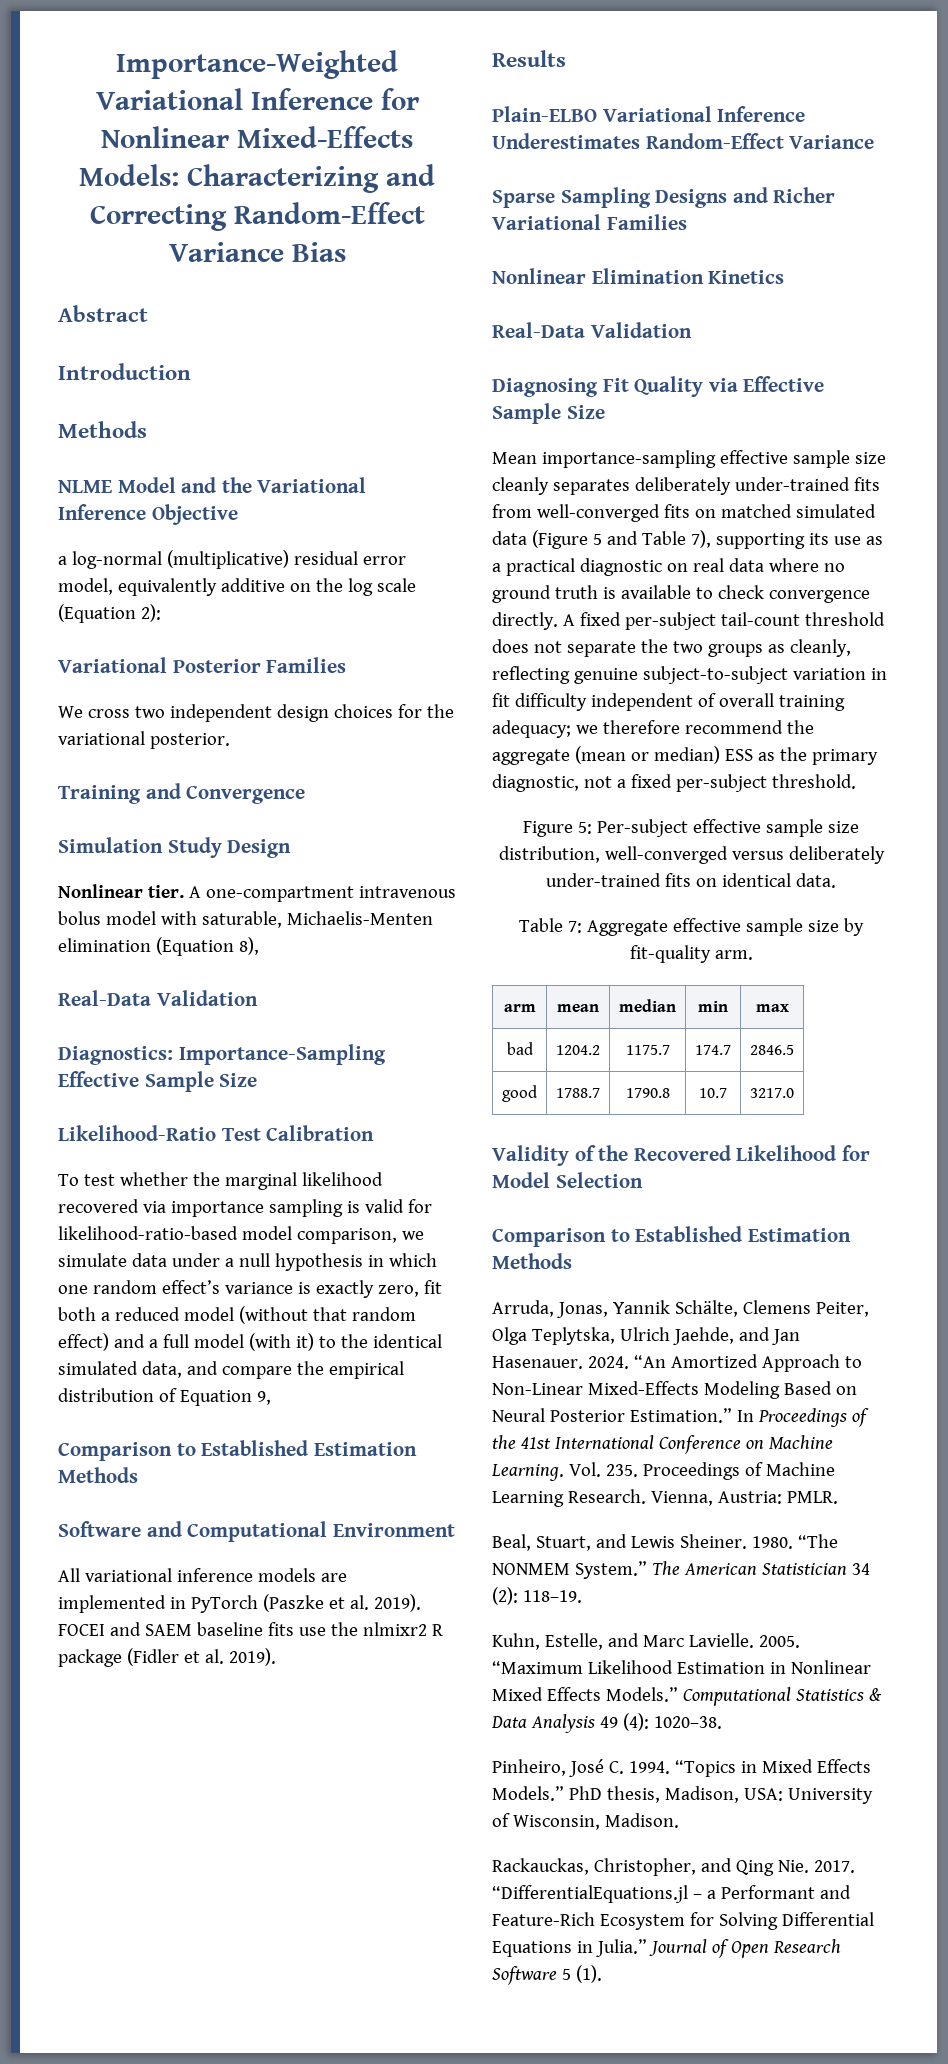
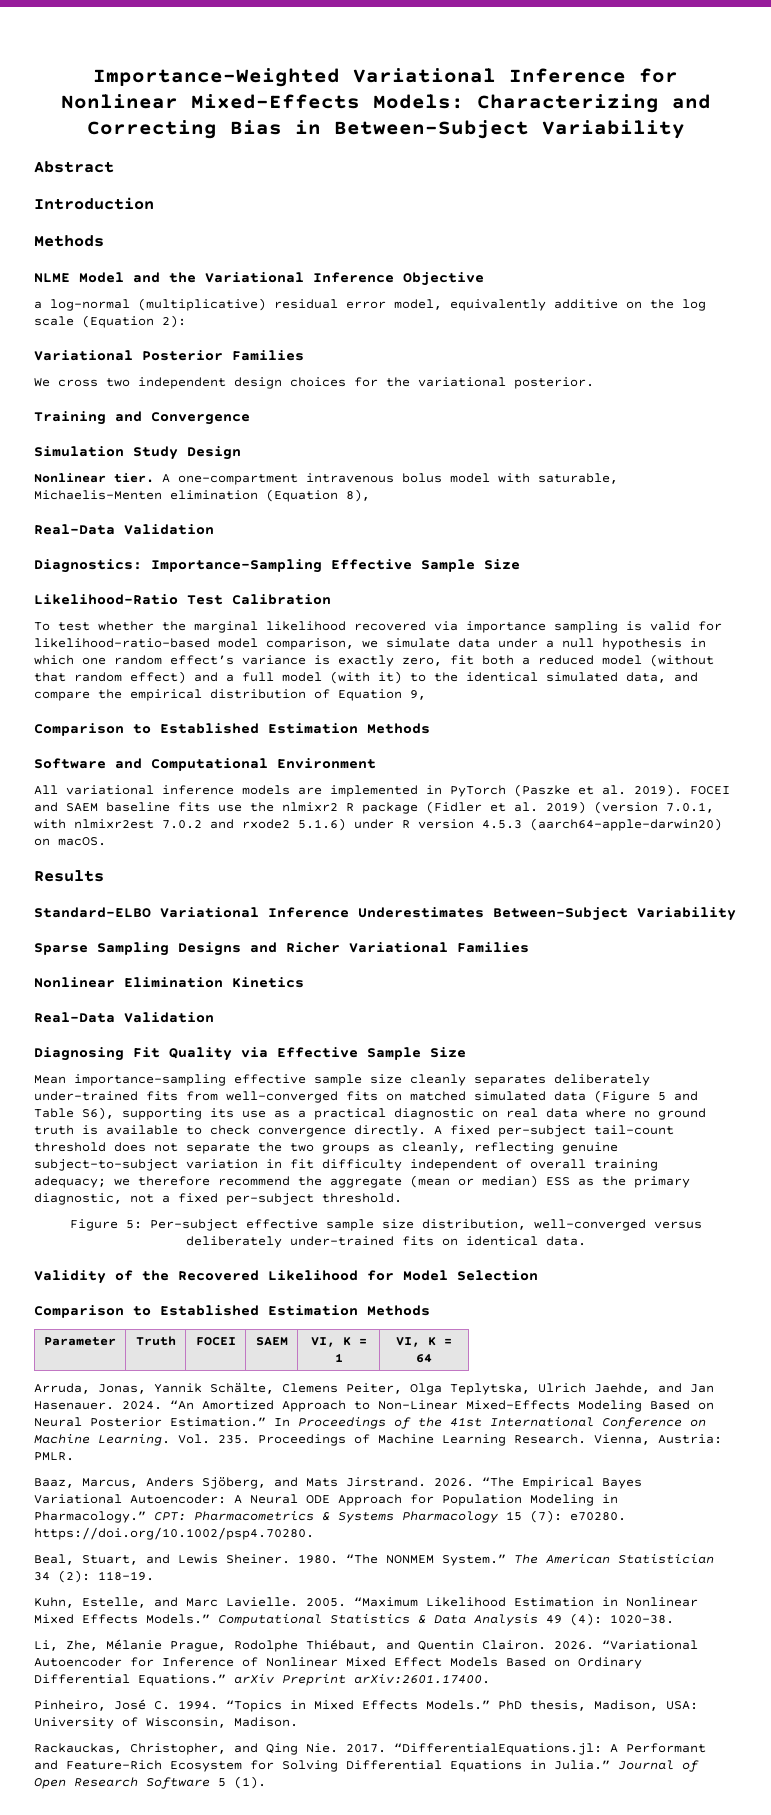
- Importance-Weighted Variational Inference for Nonlinear Mixed-Effects Models: Characterizing and Correcting Random-Effect Variance Bias
+ Importance-Weighted Variational Inference for Nonlinear Mixed-Effects Models: Characterizing and Correcting Bias in Between-Subject Variability
- FOCEI and SAEM baseline fits use the nlmixr2 R package (Fidler et al. 2019).
+ FOCEI and SAEM baseline fits use the nlmixr2 R package (Fidler et al. 2019) (version 7.0.1, with nlmixr2est 7.0.2 and rxode2 5.1.6) under R version 4.5.3 (aarch64-apple-darwin20) on macOS.
- Plain-ELBO Variational Inference Underestimates Random-Effect Variance
+ Standard-ELBO Variational Inference Underestimates Between-Subject Variability
- Mean importance-sampling effective sample size cleanly separates deliberately under-trained fits from well-converged fits on matched simulated data (Figure 5 and Table 7), supporting its use as a practical diagnostic on real data where no ground truth is available to check convergence directly.
+ Mean importance-sampling effective sample size cleanly separates deliberately under-trained fits from well-converged fits on matched simulated data (Figure 5 and Table S6), supporting its use as a practical diagnostic on real data where no ground truth is available to check convergence directly.
- Table 7: Aggregate effective sample size by fit-quality arm.
- arm | mean | median | min | max
- bad | 1204.2 | 1175.7 | 174.7 | 2846.5
- good | 1788.7 | 1790.8 | 10.7 | 3217.0
+ Parameter | Truth | FOCEI | SAEM | VI, K = 1 | VI, K = 64
+ Baaz, Marcus, Anders Sjöberg, and Mats Jirstrand. 2026. “The Empirical Bayes Variational Autoencoder: A Neural ODE Approach for Population Modeling in Pharmacology.” CPT: Pharmacometrics & Systems Pharmacology 15 (7): e70280. https://doi.org/10.1002/psp4.70280.
+ Li, Zhe, Mélanie Prague, Rodolphe Thiébaut, and Quentin Clairon. 2026. “Variational Autoencoder for Inference of Nonlinear Mixed Effect Models Based on Ordinary Differential Equations.” arXiv Preprint arXiv:2601.17400.
- “DifferentialEquations.jl – a Performant and Feature-Rich Ecosystem for Solving Differential Equations in Julia.”
+ “DifferentialEquations.jl: A Performant and Feature-Rich Ecosystem for Solving Differential Equations in Julia.”

